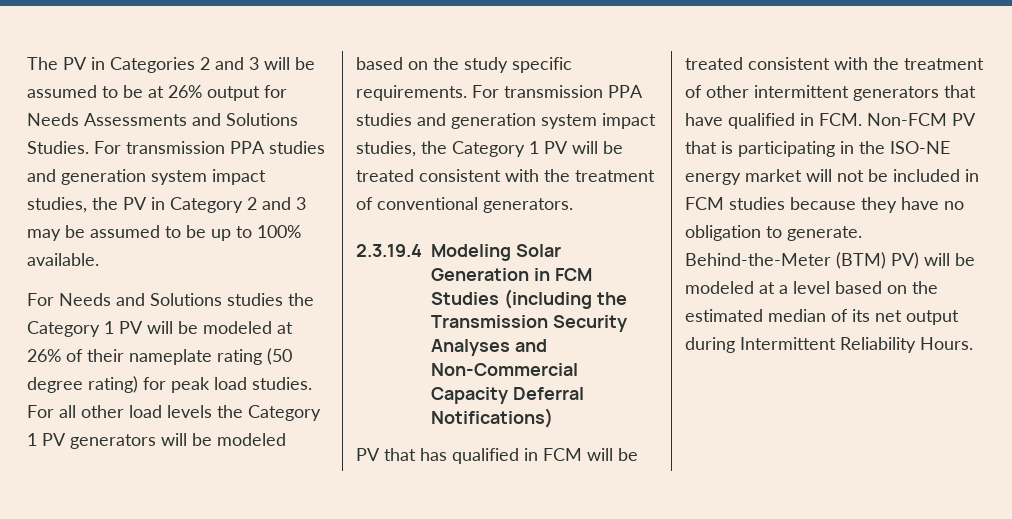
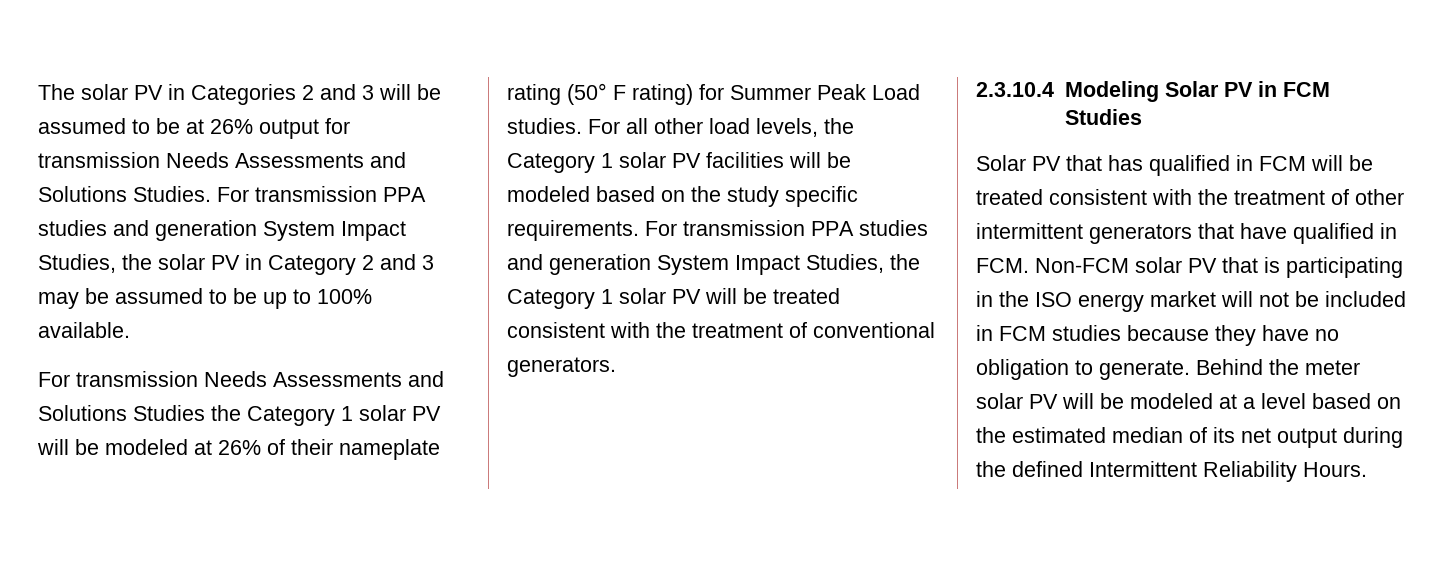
- The PV in Categories 2 and 3 will be assumed to be at 26% output for Needs Assessments and Solutions Studies.
+ The solar PV in Categories 2 and 3 will be assumed to be at 26% output for transmission Needs Assessments and Solutions Studies.
- For transmission PPA studies and generation system impact studies, the PV in Category 2 and 3 may be assumed to be up to 100% available.
+ For transmission PPA studies and generation System Impact Studies, the solar PV in Category 2 and 3 may be assumed to be up to 100% available.
- For Needs and Solutions studies the Category 1 PV will be modeled at 26% of their nameplate rating (50 degree rating) for peak load studies.
+ For transmission Needs Assessments and Solutions Studies the Category 1 solar PV will be modeled at 26% of their nameplate rating (50° F rating) for Summer Peak Load studies.
- For all other load levels the Category 1 PV generators will be modeled based on the study specific requirements.
+ For all other load levels, the Category 1 solar PV facilities will be modeled based on the study specific requirements.
- For transmission PPA studies and generation system impact studies, the Category 1 PV will be treated consistent with the treatment of conventional generators.
+ For transmission PPA studies and generation System Impact Studies, the Category 1 solar PV will be treated consistent with the treatment of conventional generators.
- 2.3.19.4 Modeling Solar Generation in FCM Studies (including the Transmission Security Analyses and Non-Commercial Capacity Deferral Notifications)
- PV that has qualified in FCM will be treated consistent with the treatment of other intermittent generators that have qualified in FCM. Non-FCM PV that is participating in the ISO-NE energy market will not be included in FCM studies because they have no obligation to generate.
+ 2.3.10.4 Modeling Solar PV in FCM Studies
+ Solar PV that has qualified in FCM will be treated consistent with the treatment of other intermittent generators that have qualified in FCM. Non-FCM solar PV that is participating in the ISO energy market will not be included in FCM studies because they have no obligation to generate.
- Behind-the-Meter (BTM) PV) will be modeled at a level based on the estimated median of its net output during Intermittent Reliability Hours.
+ Behind the meter solar PV will be modeled at a level based on the estimated median of its net output during the defined Intermittent Reliability Hours.

